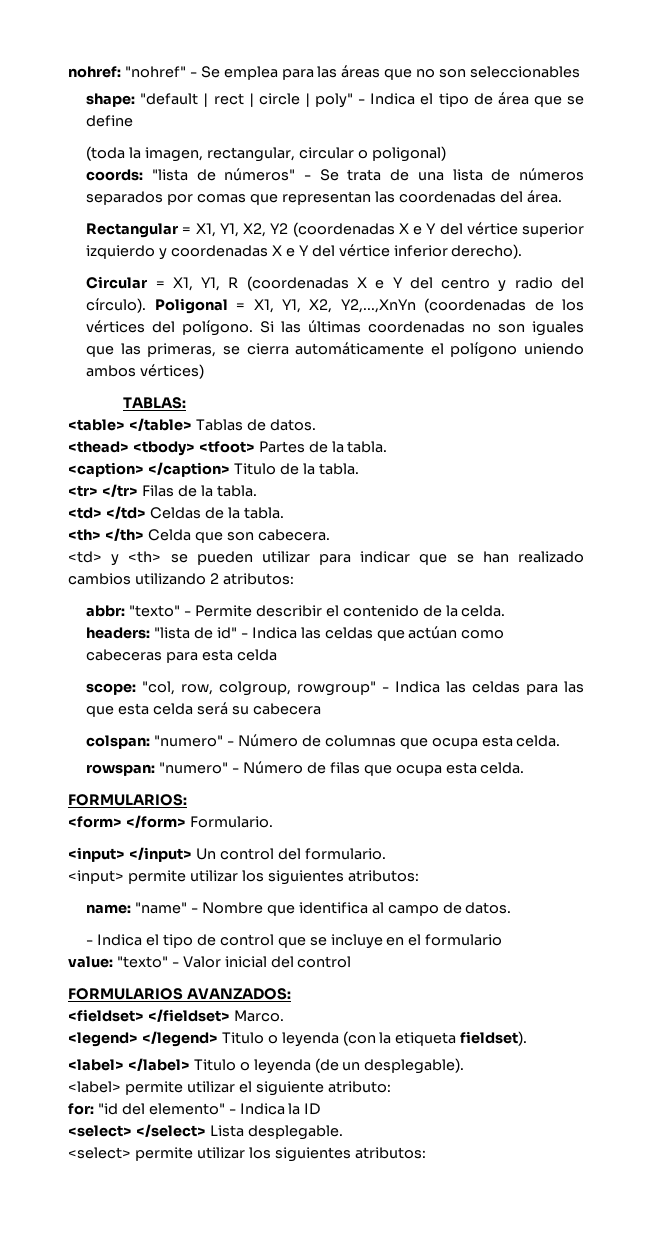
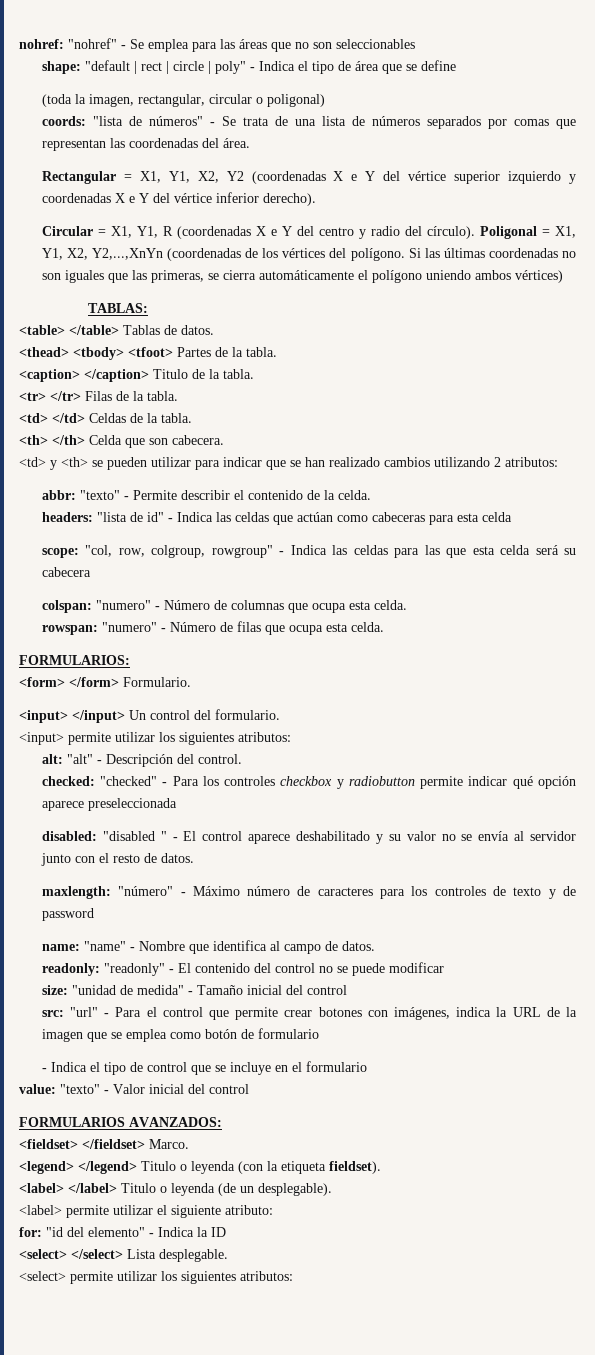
+ alt: "alt" - Descripción del control.
+ checked: "checked" - Para los controles checkbox y radiobutton permite indicar qué opción aparece preseleccionada
+ disabled: "disabled " - El control aparece deshabilitado y su valor no se envía al servidor junto con el resto de datos.
+ maxlength: "número" - Máximo número de caracteres para los controles de texto y de password
+ readonly: "readonly" - El contenido del control no se puede modificar
+ size: "unidad de medida" - Tamaño inicial del control
+ src: "url" - Para el control que permite crear botones con imágenes, indica la URL de la imagen que se emplea como botón de formulario

